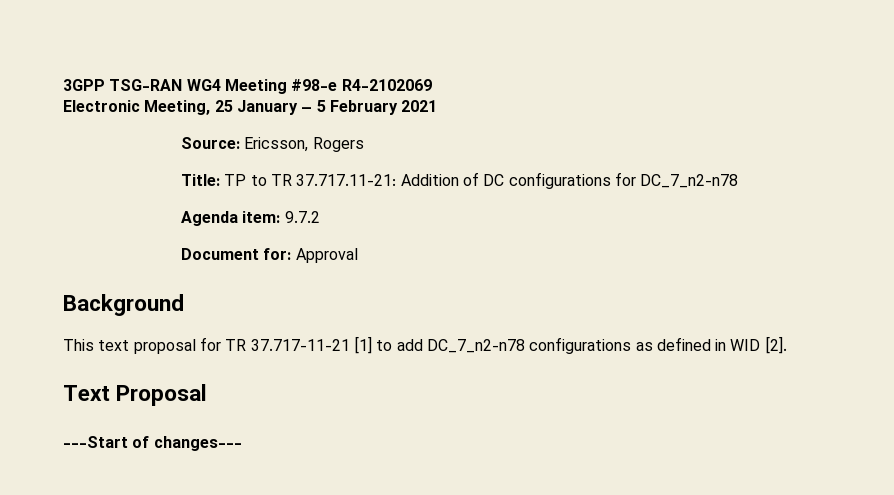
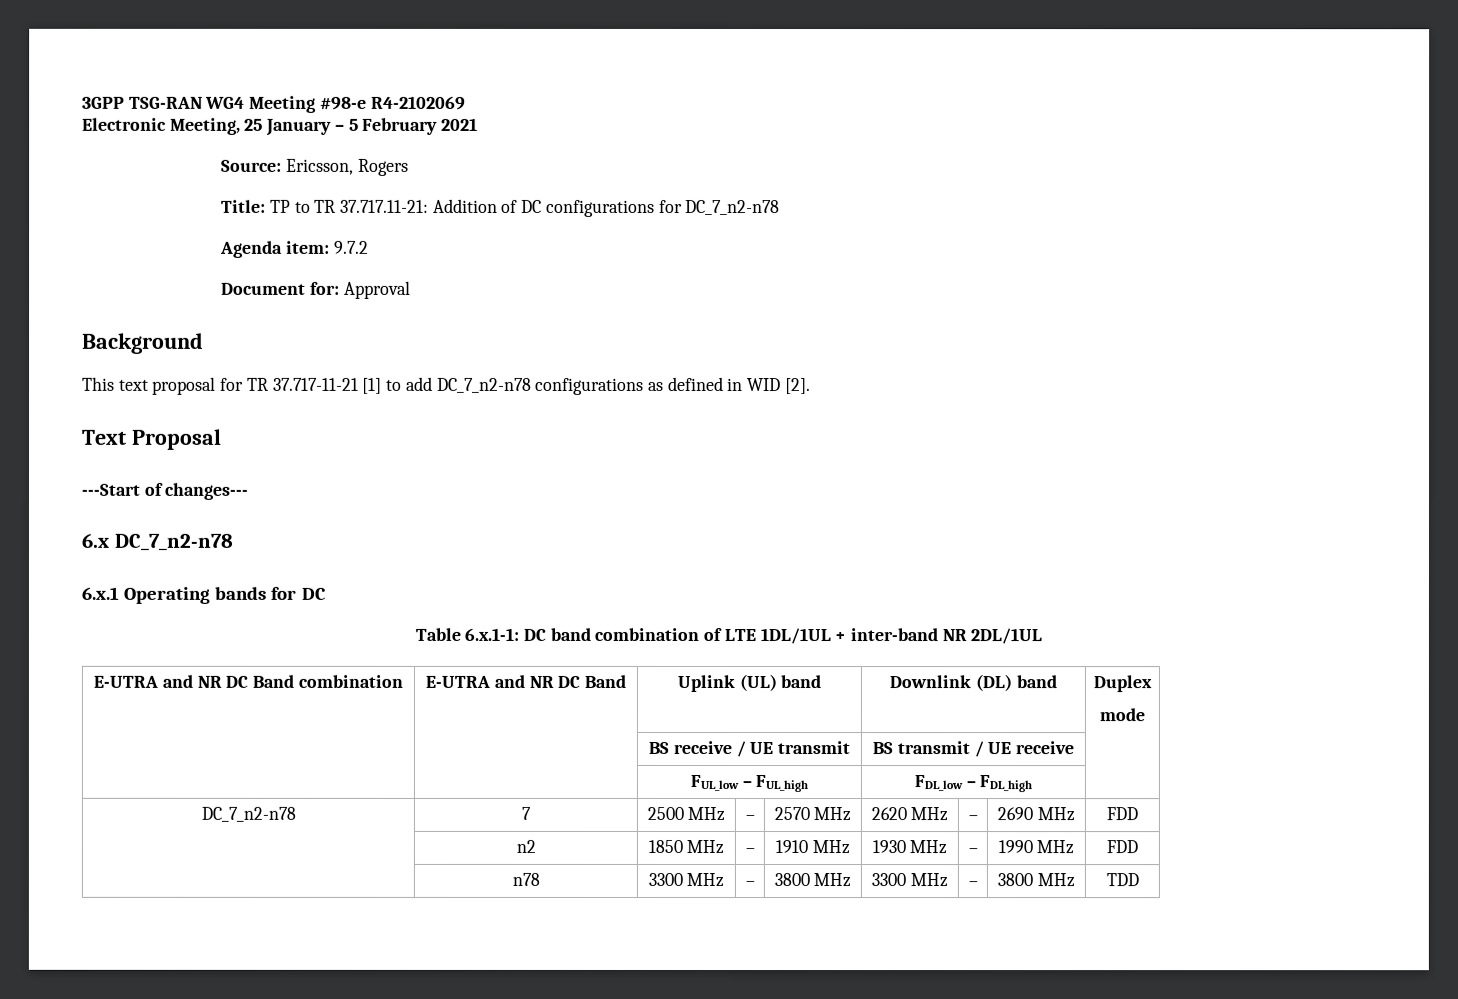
+ 6.x DC_7_n2-n78
+ 6.x.1 Operating bands for DC
+ Table 6.x.1-1: DC band combination of LTE 1DL/1UL + inter-band NR 2DL/1UL
+ E-UTRA and NR DC Band combination | E-UTRA and NR DC Band | Uplink (UL) band | Downlink (DL) band | Duplex
+ mode
+ | | BS receive / UE transmit | BS transmit / UE receive |
+ | | FUL_low – FUL_high | FDL_low – FDL_high |
+ DC_7_n2-n78 | 7 | 2500 MHz | – | 2570 MHz | 2620 MHz | – | 2690 MHz | FDD
+ | n2 | 1850 MHz | – | 1910 MHz | 1930 MHz | – | 1990 MHz | FDD
+ | n78 | 3300 MHz | – | 3800 MHz | 3300 MHz | – | 3800 MHz | TDD

